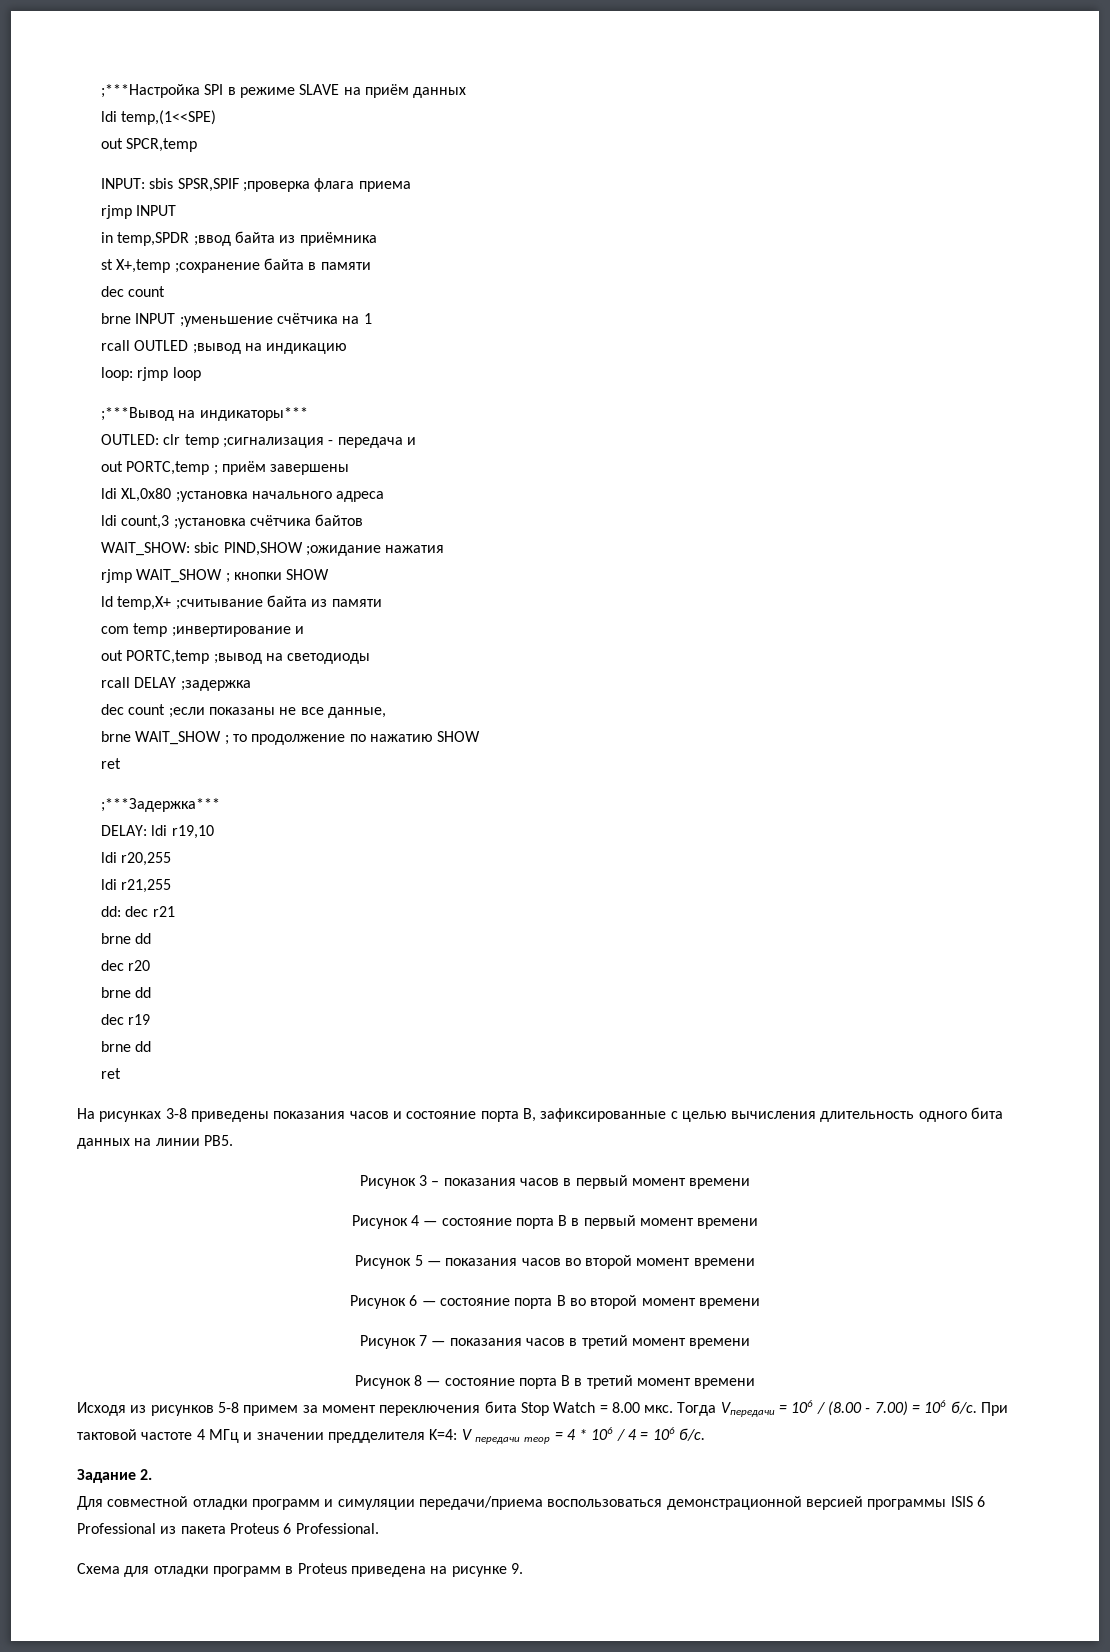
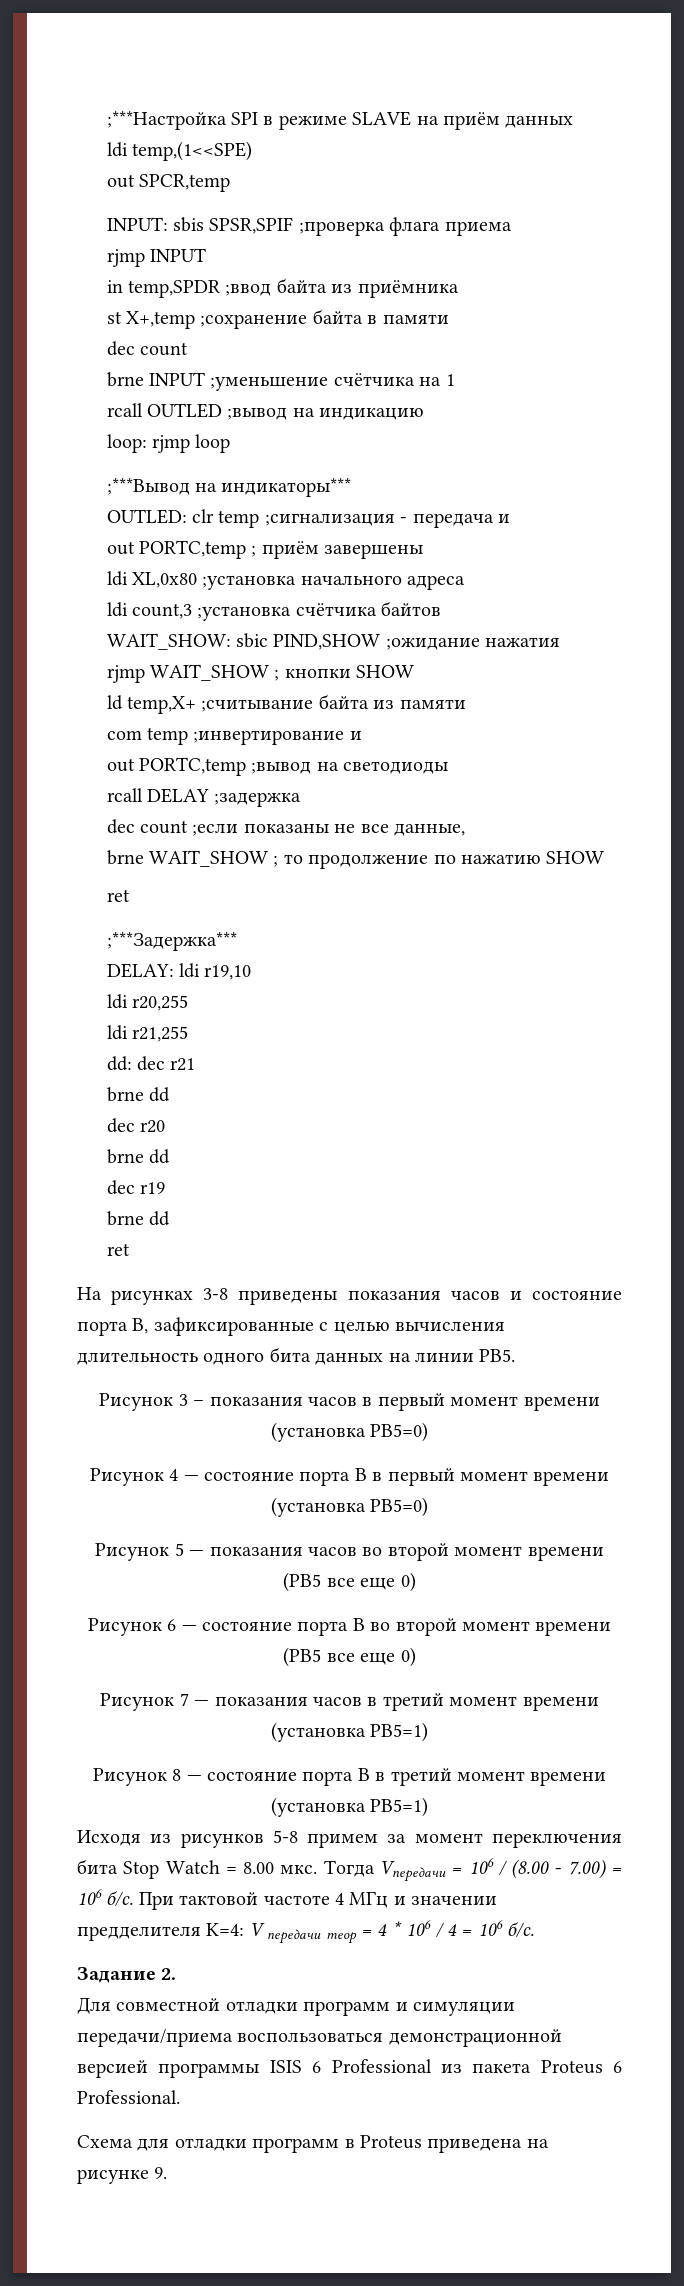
- Рисунок 3 – показания часов в первый момент времени
+ Рисунок 3 – показания часов в первый момент времени (установка PB5=0)
- Рисунок 4 — состояние порта B в первый момент времени
+ Рисунок 4 — состояние порта B в первый момент времени (установка PB5=0)
- Рисунок 5 — показания часов во второй момент времени
+ Рисунок 5 — показания часов во второй момент времени (PB5 все еще 0)
- Рисунок 6 — состояние порта B во второй момент времени
+ Рисунок 6 — состояние порта B во второй момент времени (PB5 все еще 0)
- Рисунок 7 — показания часов в третий момент времени
+ Рисунок 7 — показания часов в третий момент времени (установка PB5=1)
- Рисунок 8 — состояние порта B в третий момент времени
+ Рисунок 8 — состояние порта B в третий момент времени (установка PB5=1)

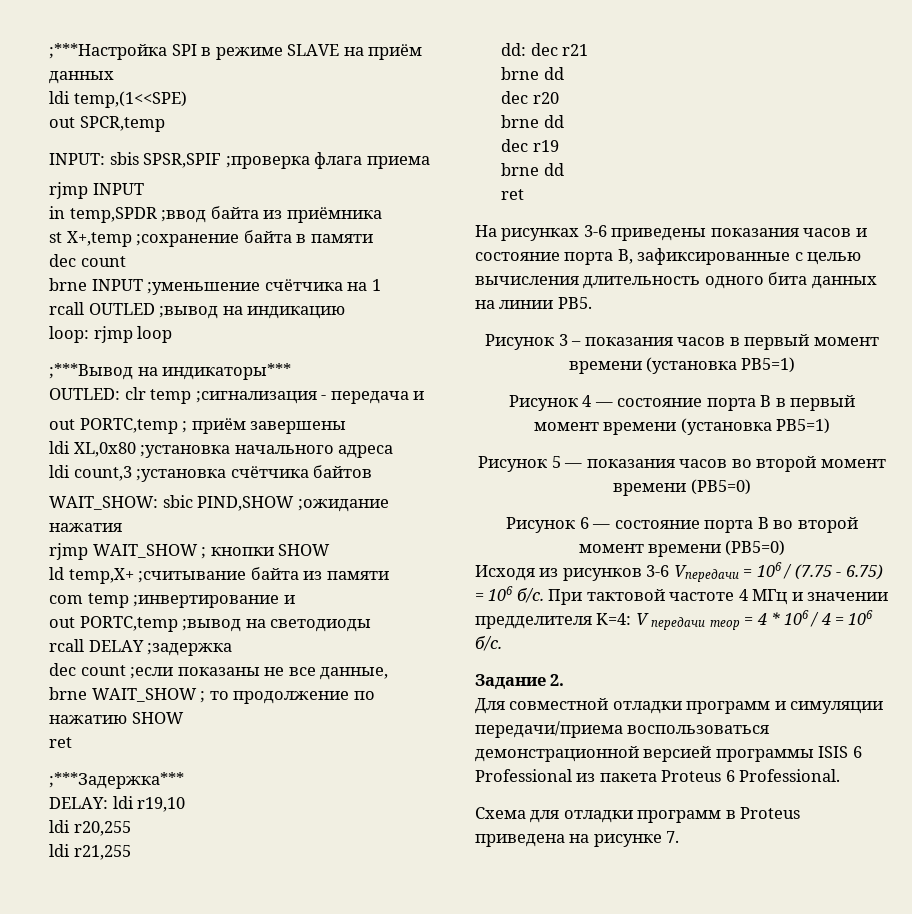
- На рисунках 3-8 приведены показания часов и состояние порта B, зафиксированные с целью вычисления длительность одного бита данных на линии PB5.
+ На рисунках 3-6 приведены показания часов и состояние порта B, зафиксированные с целью вычисления длительность одного бита данных на линии PB5.
- Рисунок 3 – показания часов в первый момент времени (установка PB5=0)
+ Рисунок 3 – показания часов в первый момент времени (установка PB5=1)
- Рисунок 4 — состояние порта B в первый момент времени (установка PB5=0)
+ Рисунок 4 — состояние порта B в первый момент времени (установка PB5=1)
- Рисунок 5 — показания часов во второй момент времени (PB5 все еще 0)
+ Рисунок 5 — показания часов во второй момент времени (PB5=0)
- Рисунок 6 — состояние порта B во второй момент времени (PB5 все еще 0)
- Рисунок 7 — показания часов в третий момент времени (установка PB5=1)
- Рисунок 8 — состояние порта B в третий момент времени (установка PB5=1)
- Исходя из рисунков 5-8 примем за момент переключения бита Stop Watch = 8.00 мкс. Тогда Vпередачи = 106 / (8.00 - 7.00) = 106 б/c.
+ Рисунок 6 — состояние порта B во второй момент времени (PB5=0)
+ Исходя из рисунков 3-6 Vпередачи = 106 / (7.75 - 6.75) = 106 б/c.
- Схема для отладки программ в Proteus приведена на рисунке 9.
+ Схема для отладки программ в Proteus приведена на рисунке 7.

